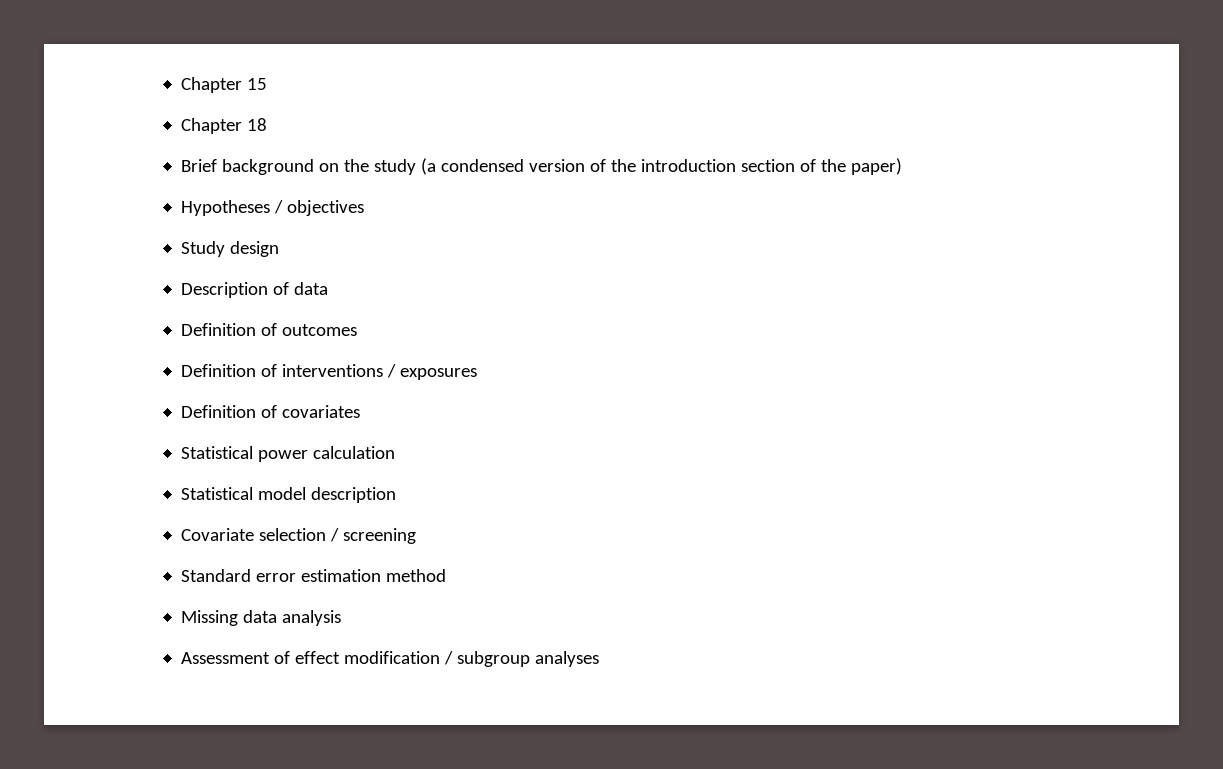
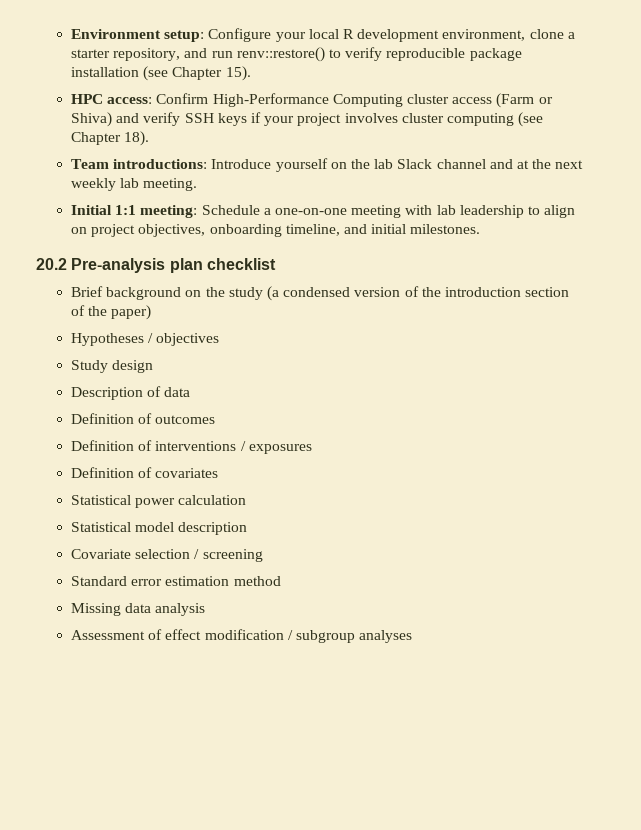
- Chapter 15
- Chapter 18
+ Environment setup: Configure your local R development environment, clone a starter repository, and run renv::restore() to verify reproducible package installation (see Chapter 15).
+ HPC access: Confirm High-Performance Computing cluster access (Farm or Shiva) and verify SSH keys if your project involves cluster computing (see Chapter 18).
+ Team introductions: Introduce yourself on the lab Slack channel and at the next weekly lab meeting.
+ Initial 1:1 meeting: Schedule a one-on-one meeting with lab leadership to align on project objectives, onboarding timeline, and initial milestones.
+ 20.2 Pre-analysis plan checklist

